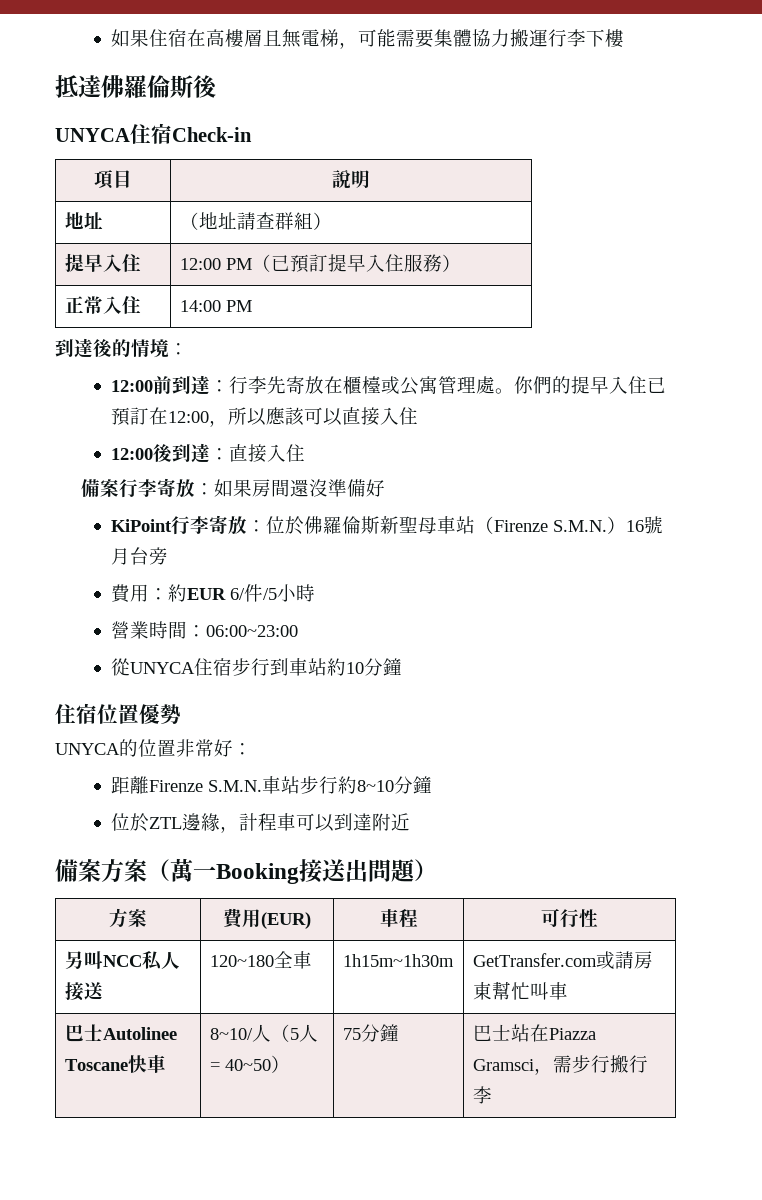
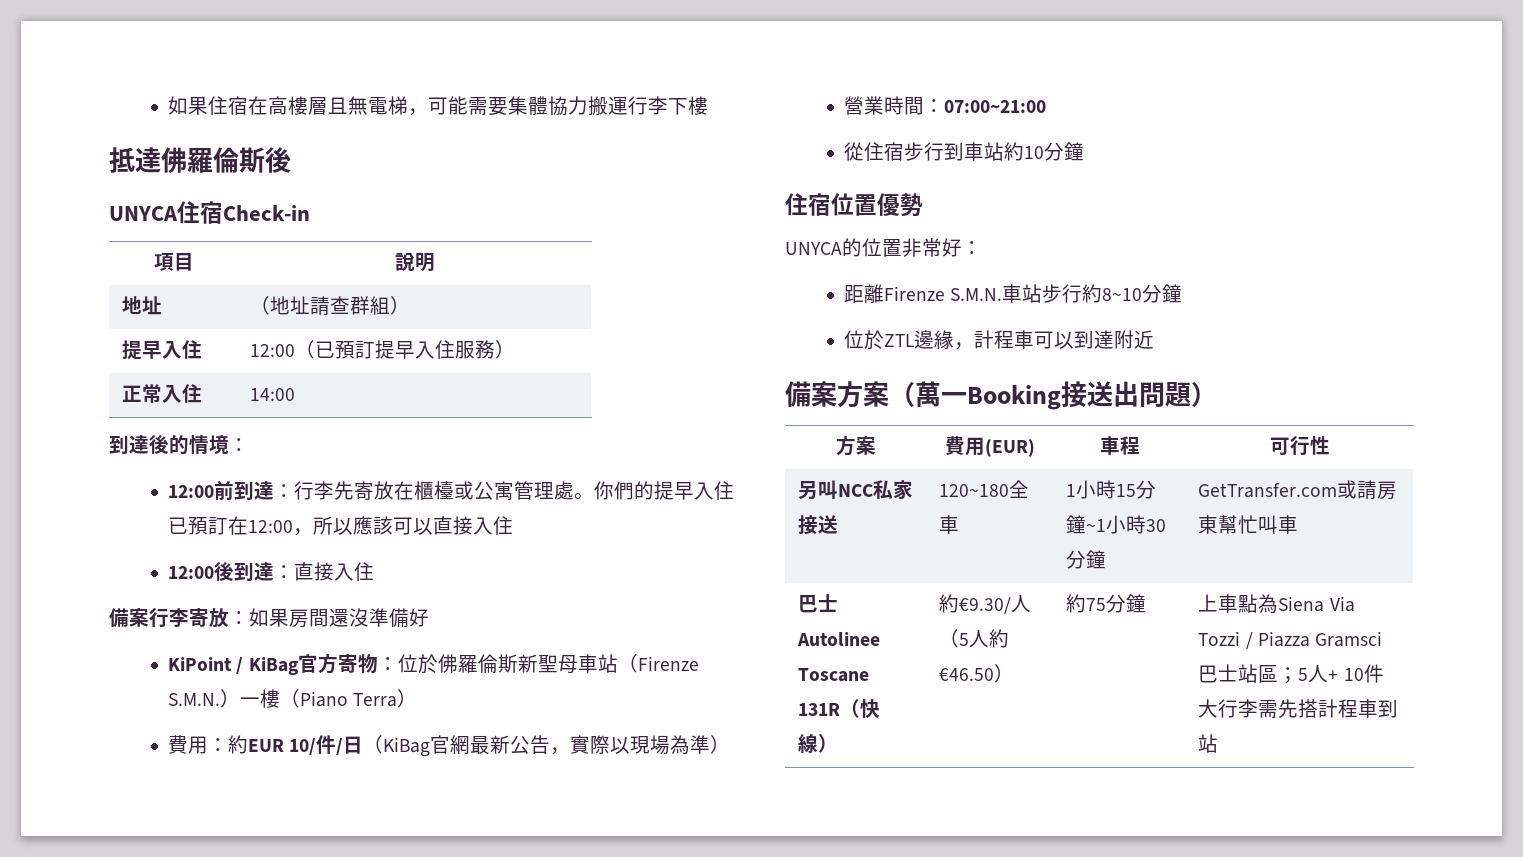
- 提早入住 | 12:00 PM（已預訂提早入住服務）
+ 提早入住 | 12:00（已預訂提早入住服務）
- 正常入住 | 14:00 PM
+ 正常入住 | 14:00
- KiPoint行李寄放：位於佛羅倫斯新聖母車站（Firenze S.M.N.）16號月台旁
+ KiPoint / KiBag官方寄物：位於佛羅倫斯新聖母車站（Firenze S.M.N.）一樓（Piano Terra）
- 費用：約EUR 6/件/5小時
+ 費用：約EUR 10/件/日（KiBag官網最新公告，實際以現場為準）
- 營業時間：06:00~23:00
+ 營業時間：07:00~21:00
- 從UNYCA住宿步行到車站約10分鐘
+ 從住宿步行到車站約10分鐘
- 另叫NCC私人接送 | 120~180全車 | 1h15m~1h30m | GetTransfer.com或請房東幫忙叫車
+ 另叫NCC私家接送 | 120~180全車 | 1小時15分鐘~1小時30分鐘 | GetTransfer.com或請房東幫忙叫車
- 巴士Autolinee Toscane快車 | 8~10/人（5人= 40~50） | 75分鐘 | 巴士站在Piazza Gramsci，需步行搬行李
+ 巴士Autolinee Toscane 131R（快線） | 約€9.30/人（5人約€46.50） | 約75分鐘 | 上車點為Siena Via Tozzi / Piazza Gramsci巴士站區；5人+ 10件大行李需先搭計程車到站

